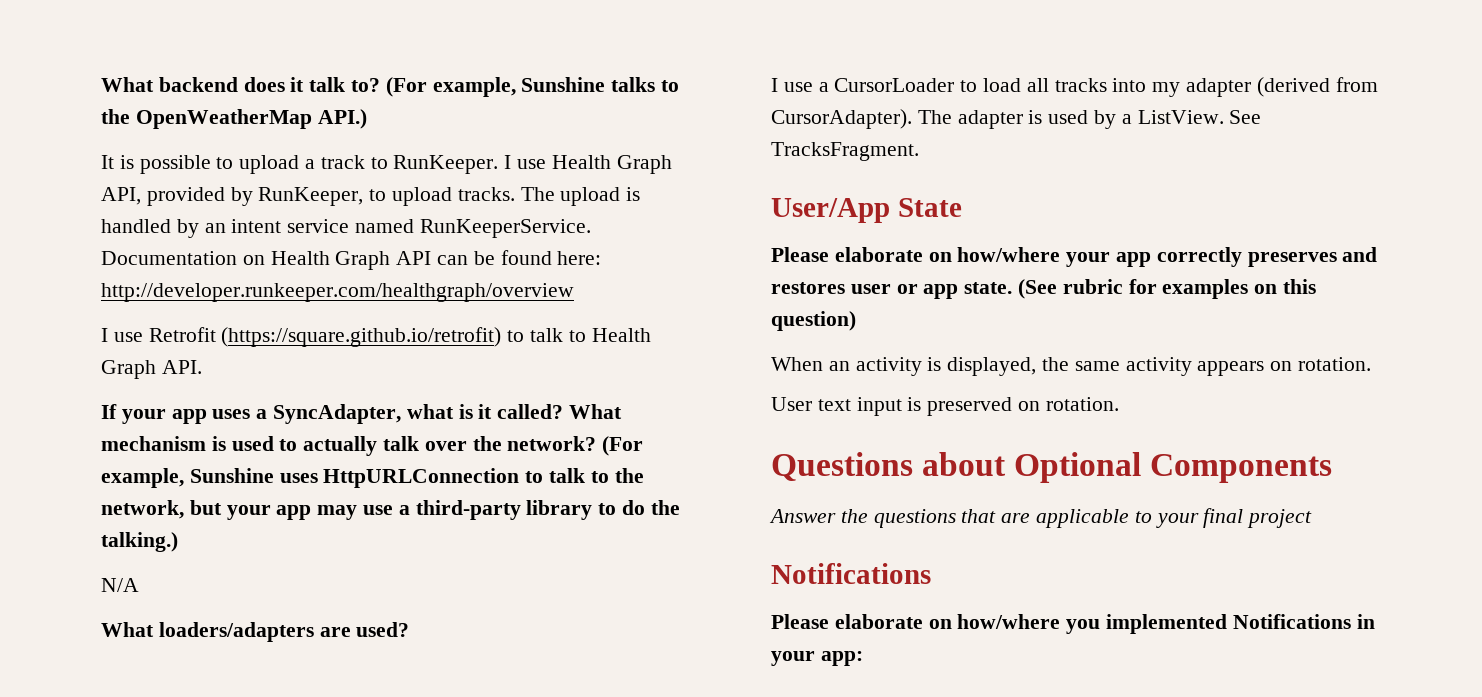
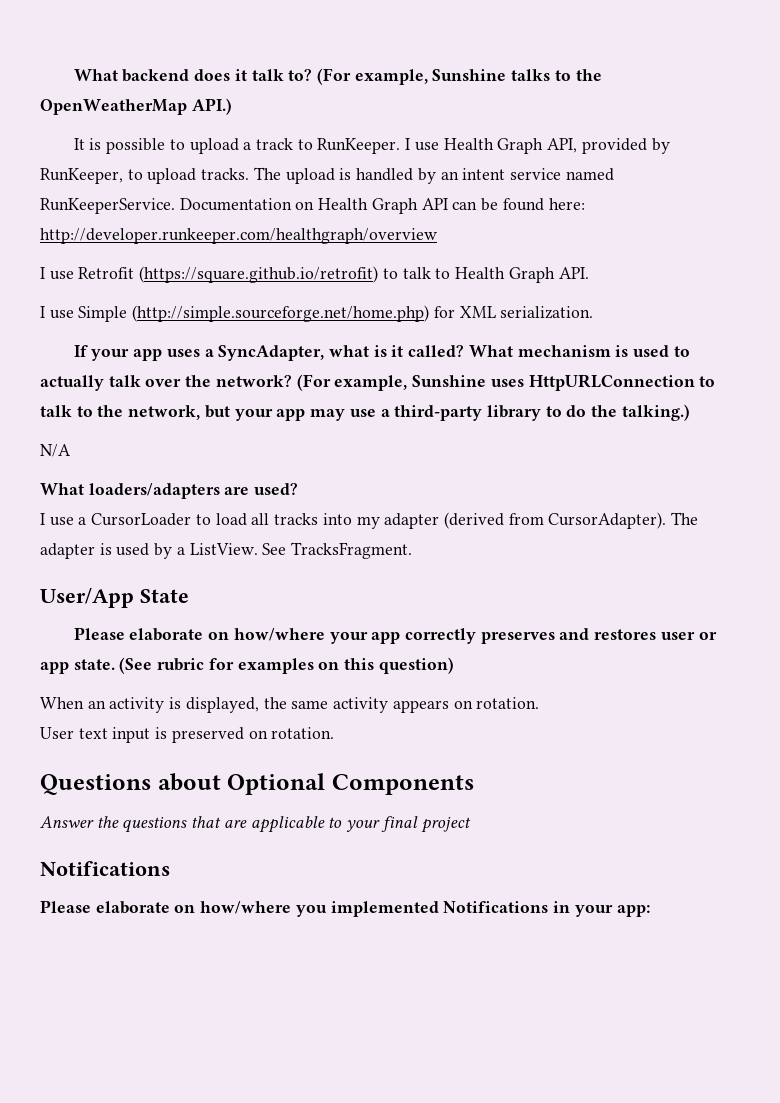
+ I use Simple (http://simple.sourceforge.net/home.php) for XML serialization.

